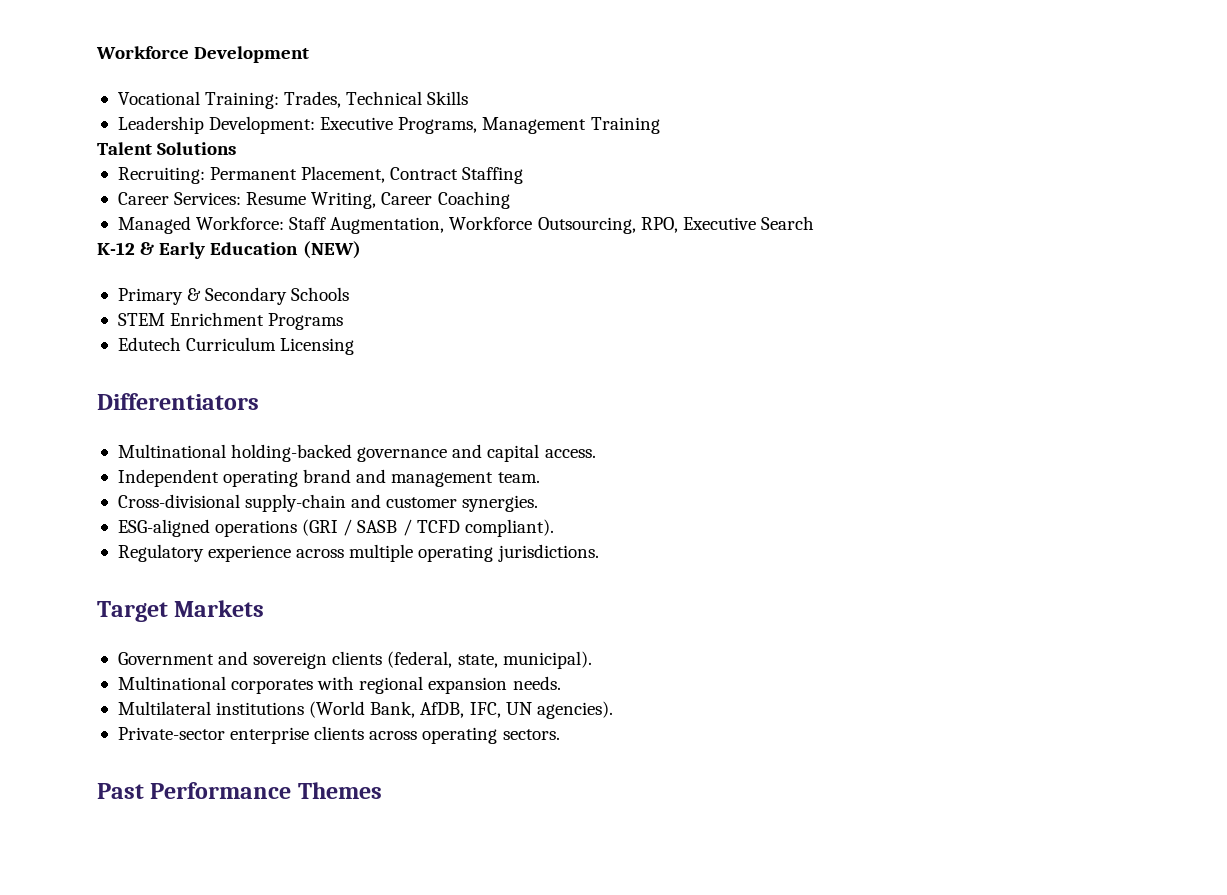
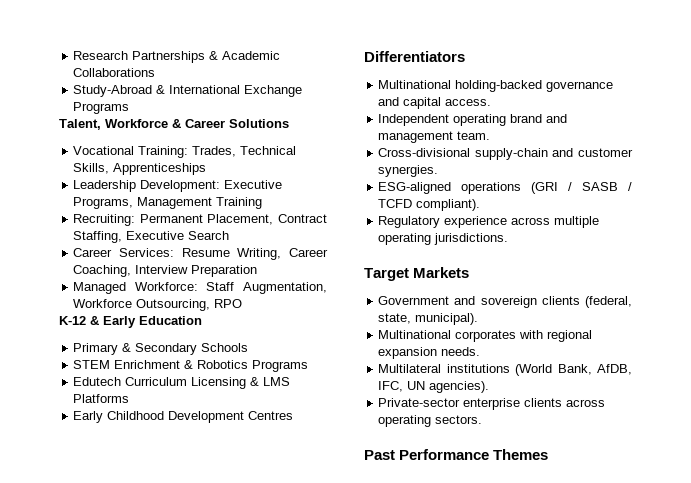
- Workforce Development
+ Research Partnerships & Academic Collaborations
+ Study-Abroad & International Exchange Programs
+ Talent, Workforce & Career Solutions
- Vocational Training: Trades, Technical Skills
+ Vocational Training: Trades, Technical Skills, Apprenticeships
- Talent Solutions
- Recruiting: Permanent Placement, Contract Staffing
+ Recruiting: Permanent Placement, Contract Staffing, Executive Search
- Career Services: Resume Writing, Career Coaching
+ Career Services: Resume Writing, Career Coaching, Interview Preparation
- Managed Workforce: Staff Augmentation, Workforce Outsourcing, RPO, Executive Search
+ Managed Workforce: Staff Augmentation, Workforce Outsourcing, RPO
- K-12 & Early Education (NEW)
+ K-12 & Early Education
- STEM Enrichment Programs
+ STEM Enrichment & Robotics Programs
- Edutech Curriculum Licensing
+ Edutech Curriculum Licensing & LMS Platforms
+ Early Childhood Development Centres

